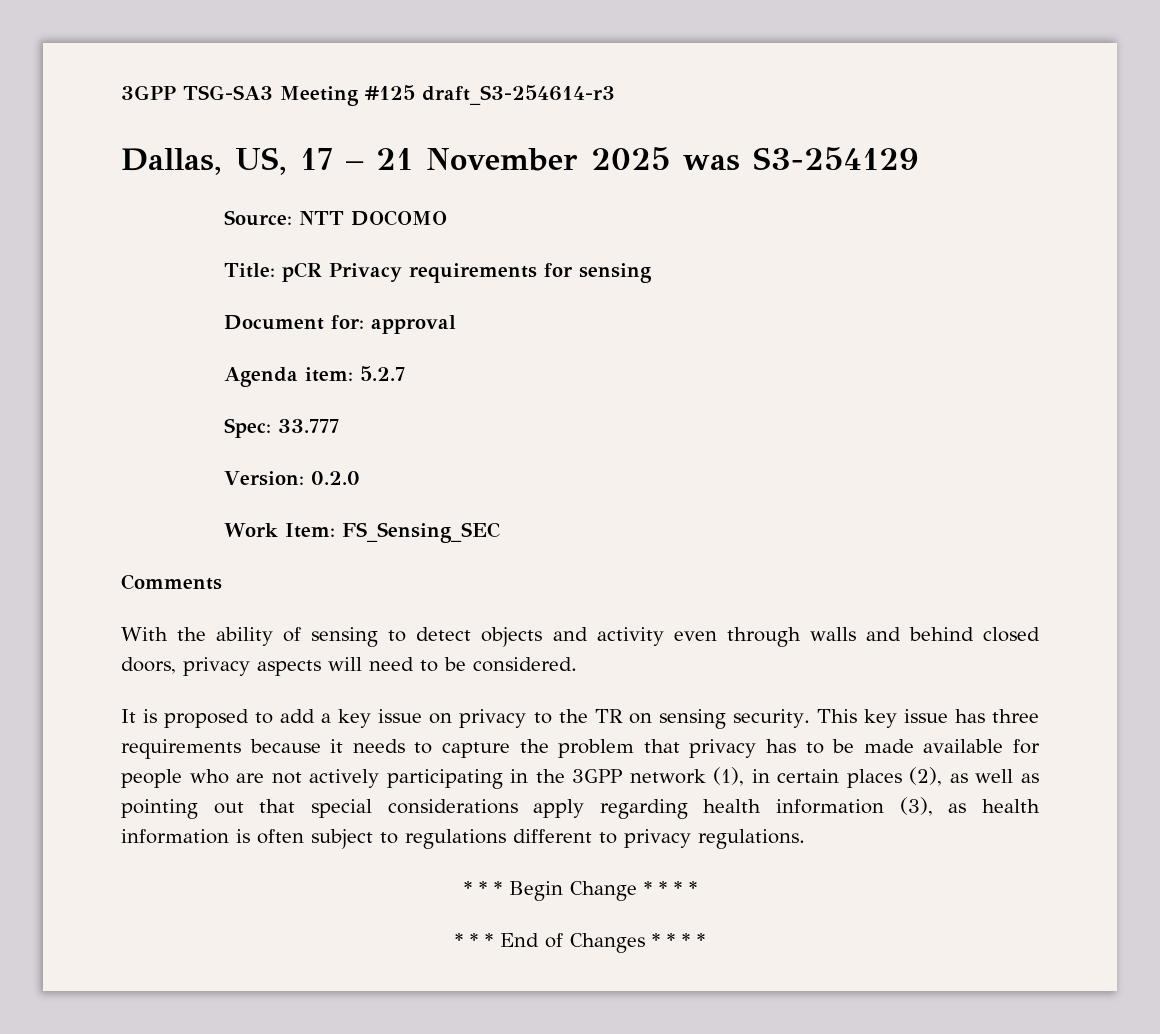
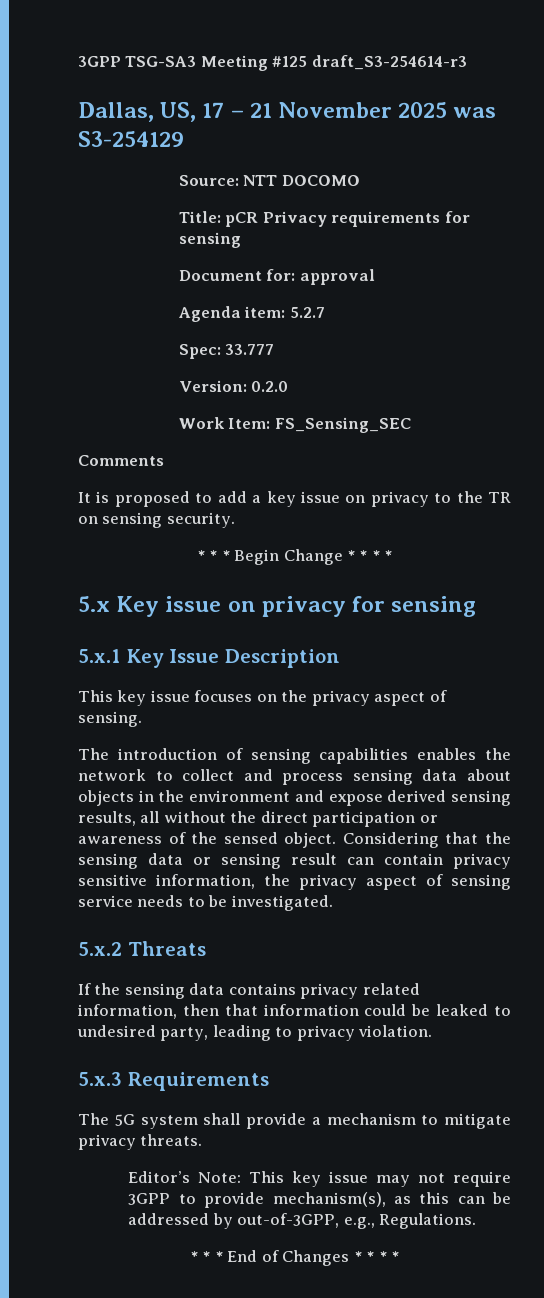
- With the ability of sensing to detect objects and activity even through walls and behind closed doors, privacy aspects will need to be considered.
- This key issue has three requirements because it needs to capture the problem that privacy has to be made available for people who are not actively participating in the 3GPP network (1), in certain places (2), as well as pointing out that special considerations apply regarding health information (3), as health information is often subject to regulations different to privacy regulations.
+ 5.x Key issue on privacy for sensing
+ 5.x.1 Key Issue Description
+ This key issue focuses on the privacy aspect of sensing.
+ The introduction of sensing capabilities enables the network to collect and process sensing data about objects in the environment and expose derived sensing results, all without the direct participation or awareness of the sensed object. Considering that the sensing data or sensing result can contain privacy sensitive information, the privacy aspect of sensing service needs to be investigated.
+ 5.x.2 Threats
+ If the sensing data contains privacy related information, then that information could be leaked to undesired party, leading to privacy violation.
+ 5.x.3 Requirements
+ The 5G system shall provide a mechanism to mitigate privacy threats.
+ Editor’s Note: This key issue may not require 3GPP to provide mechanism(s), as this can be addressed by out-of-3GPP, e.g., Regulations.

